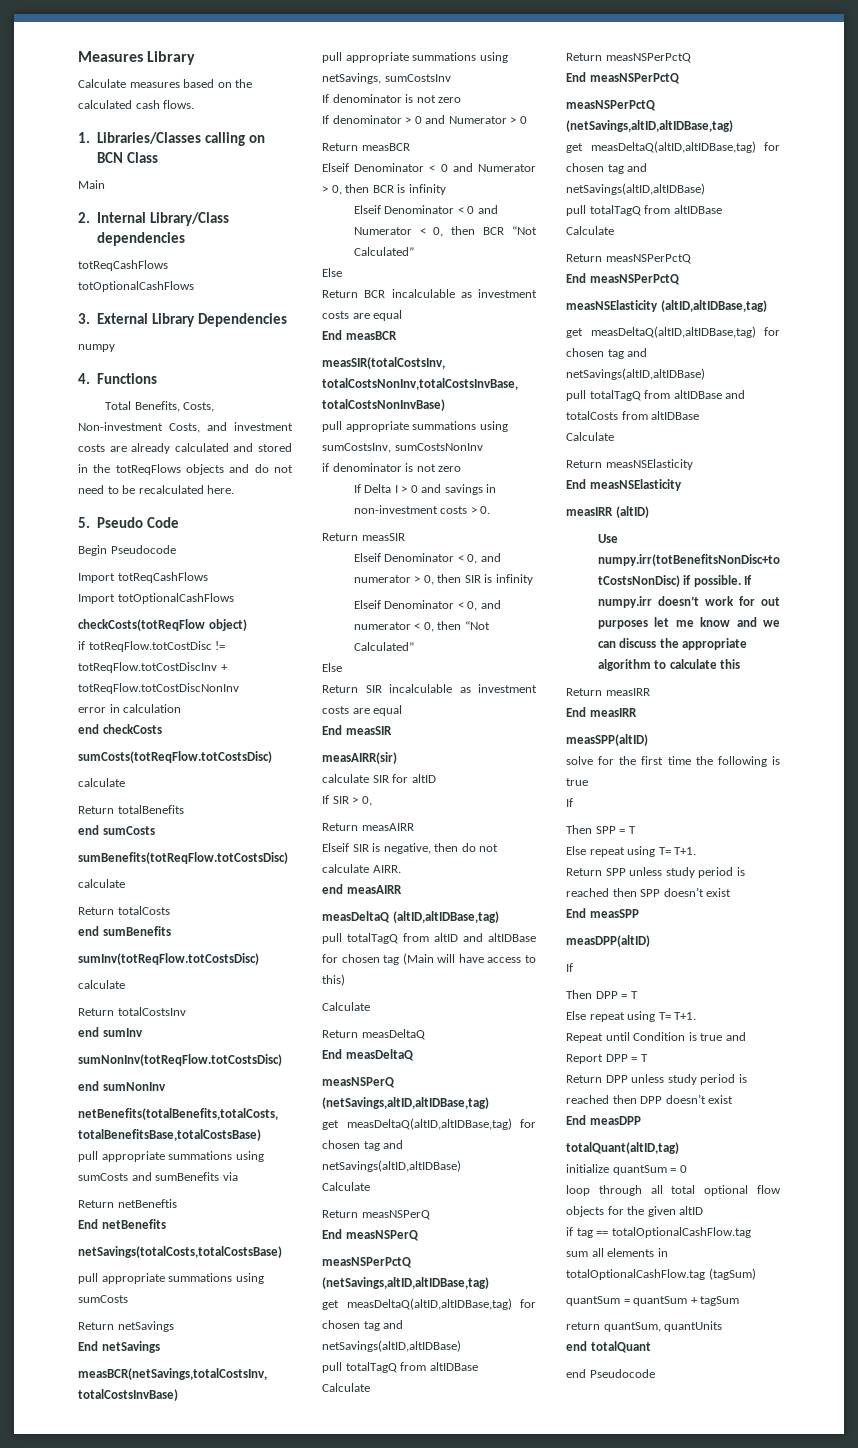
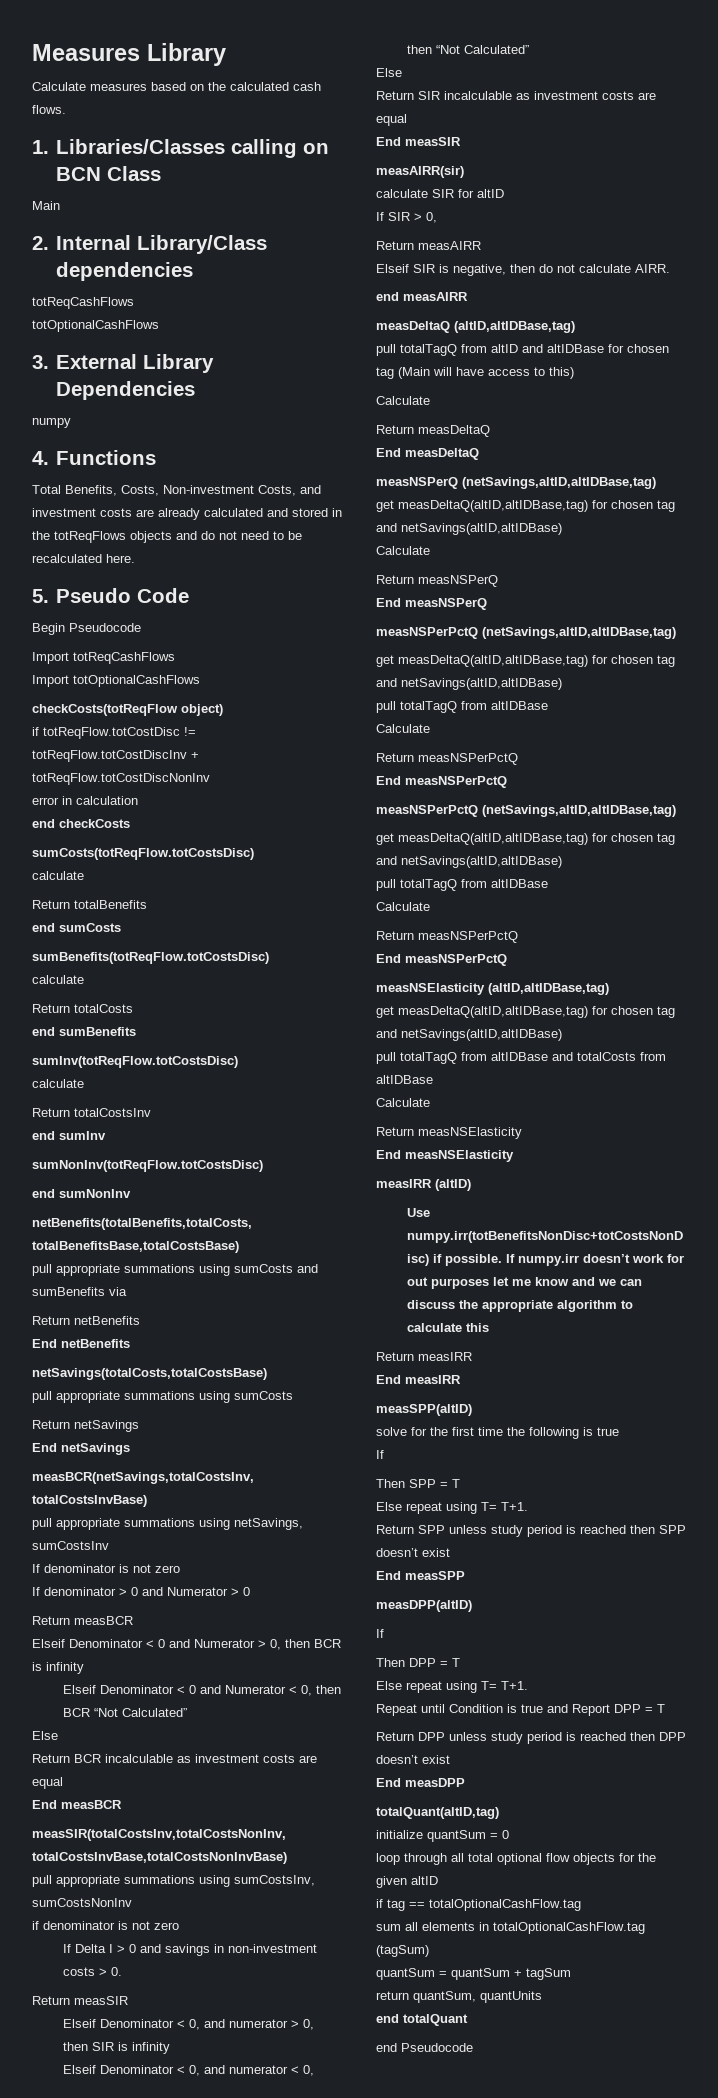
- Return netBeneftis
+ Return netBenefits

